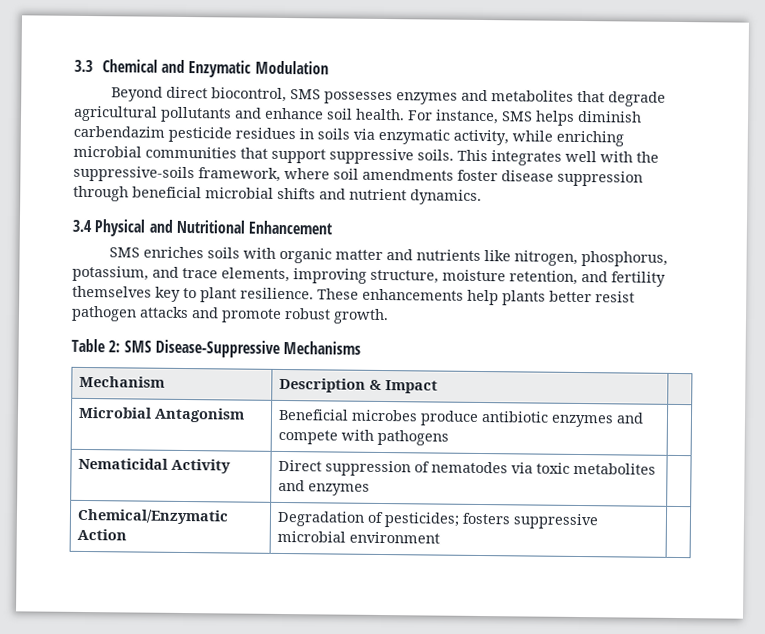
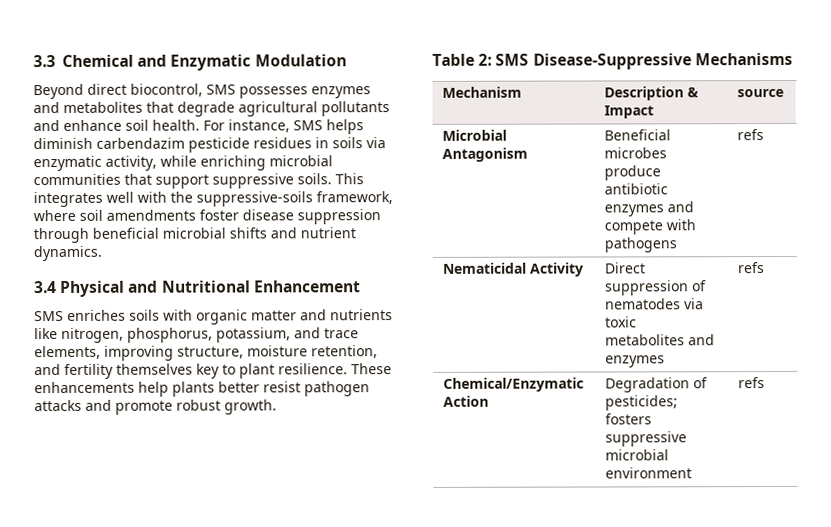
- Mechanism | Description & Impact |
+ Mechanism | Description & Impact | source
- Microbial Antagonism | Beneficial microbes produce antibiotic enzymes and compete with pathogens |
+ Microbial Antagonism | Beneficial microbes produce antibiotic enzymes and compete with pathogens | refs
- Nematicidal Activity | Direct suppression of nematodes via toxic metabolites and enzymes |
+ Nematicidal Activity | Direct suppression of nematodes via toxic metabolites and enzymes | refs
- Chemical/Enzymatic Action | Degradation of pesticides; fosters suppressive microbial environment |
+ Chemical/Enzymatic Action | Degradation of pesticides; fosters suppressive microbial environment | refs

